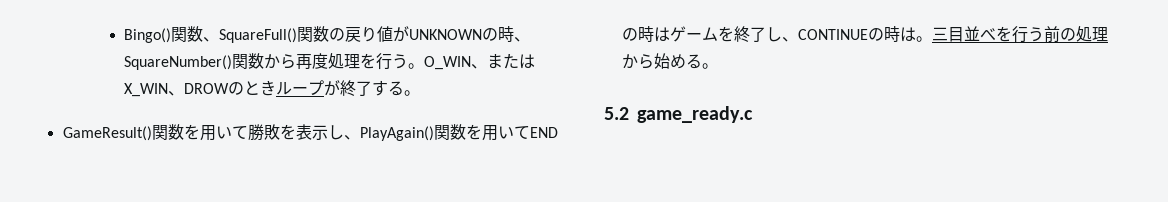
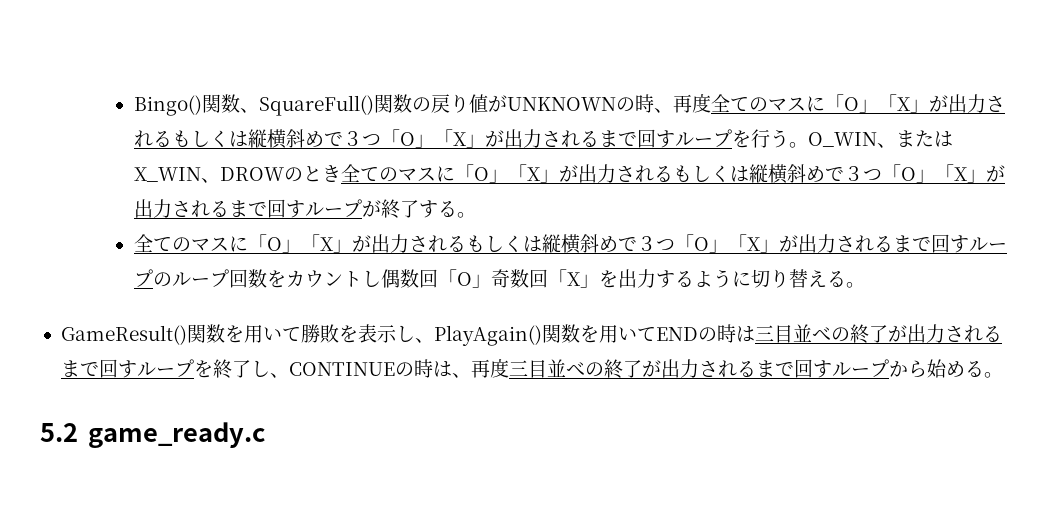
- Bingo()関数、SquareFull()関数の戻り値がUNKNOWNの時、SquareNumber()関数から再度処理を行う。
+ Bingo()関数、SquareFull()関数の戻り値がUNKNOWNの時、再度全てのマスに「O」「X」が出力されるもしくは縦横斜めで３つ「O」「X」が出力されるまで回すループを行う。
- O_WIN、またはX_WIN、DROWのときループが終了する。
+ O_WIN、またはX_WIN、DROWのとき全てのマスに「O」「X」が出力されるもしくは縦横斜めで３つ「O」「X」が出力されるまで回すループが終了する。
+ 全てのマスに「O」「X」が出力されるもしくは縦横斜めで３つ「O」「X」が出力されるまで回すループのループ回数をカウントし偶数回「O」奇数回「X」を出力するように切り替える。
- GameResult()関数を用いて勝敗を表示し、PlayAgain()関数を用いてENDの時はゲームを終了し、CONTINUEの時は。三目並べを行う前の処理から始める。
+ GameResult()関数を用いて勝敗を表示し、PlayAgain()関数を用いてENDの時は三目並べの終了が出力されるまで回すループを終了し、CONTINUEの時は、再度三目並べの終了が出力されるまで回すループから始める。

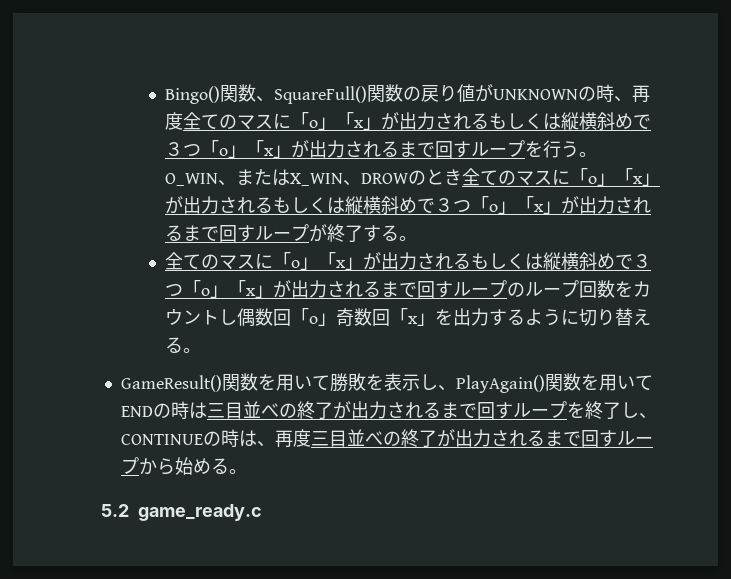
- Bingo()関数、SquareFull()関数の戻り値がUNKNOWNの時、再度全てのマスに「O」「X」が出力されるもしくは縦横斜めで３つ「O」「X」が出力されるまで回すループを行う。
+ Bingo()関数、SquareFull()関数の戻り値がUNKNOWNの時、再度全てのマスに「o」「x」が出力されるもしくは縦横斜めで３つ「o」「x」が出力されるまで回すループを行う。
- O_WIN、またはX_WIN、DROWのとき全てのマスに「O」「X」が出力されるもしくは縦横斜めで３つ「O」「X」が出力されるまで回すループが終了する。
+ O_WIN、またはX_WIN、DROWのとき全てのマスに「o」「x」が出力されるもしくは縦横斜めで３つ「o」「x」が出力されるまで回すループが終了する。
- 全てのマスに「O」「X」が出力されるもしくは縦横斜めで３つ「O」「X」が出力されるまで回すループのループ回数をカウントし偶数回「O」奇数回「X」を出力するように切り替える。
+ 全てのマスに「o」「x」が出力されるもしくは縦横斜めで３つ「o」「x」が出力されるまで回すループのループ回数をカウントし偶数回「o」奇数回「x」を出力するように切り替える。

